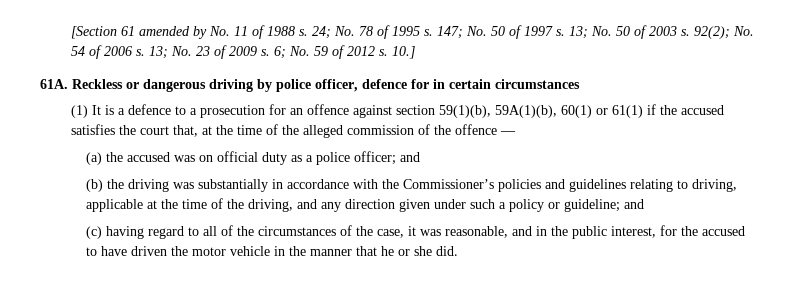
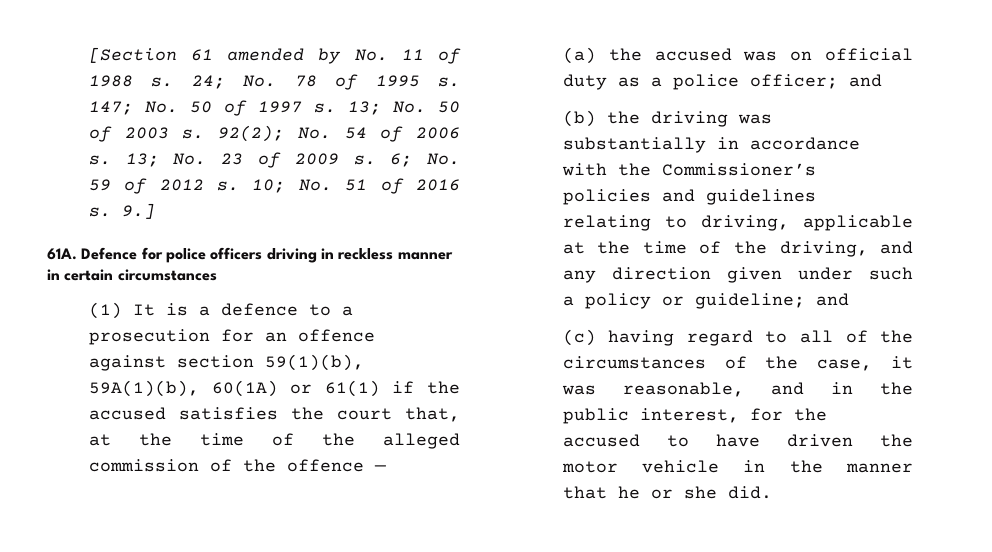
- 10.]
- 61A. Reckless or dangerous driving by police officer, defence for in certain circumstances
+ 10; No. 51 of 2016 s. 9.]
+ 61A. Defence for police officers driving in reckless manner in certain circumstances
- (1) It is a defence to a prosecution for an offence against section 59(1)(b), 59A(1)(b), 60(1) or 61(1) if the accused satisfies the court that, at the time of the alleged commission of the offence —
+ (1) It is a defence to a prosecution for an offence against section 59(1)(b), 59A(1)(b), 60(1A) or 61(1) if the accused satisfies the court that, at the time of the alleged commission of the offence —

